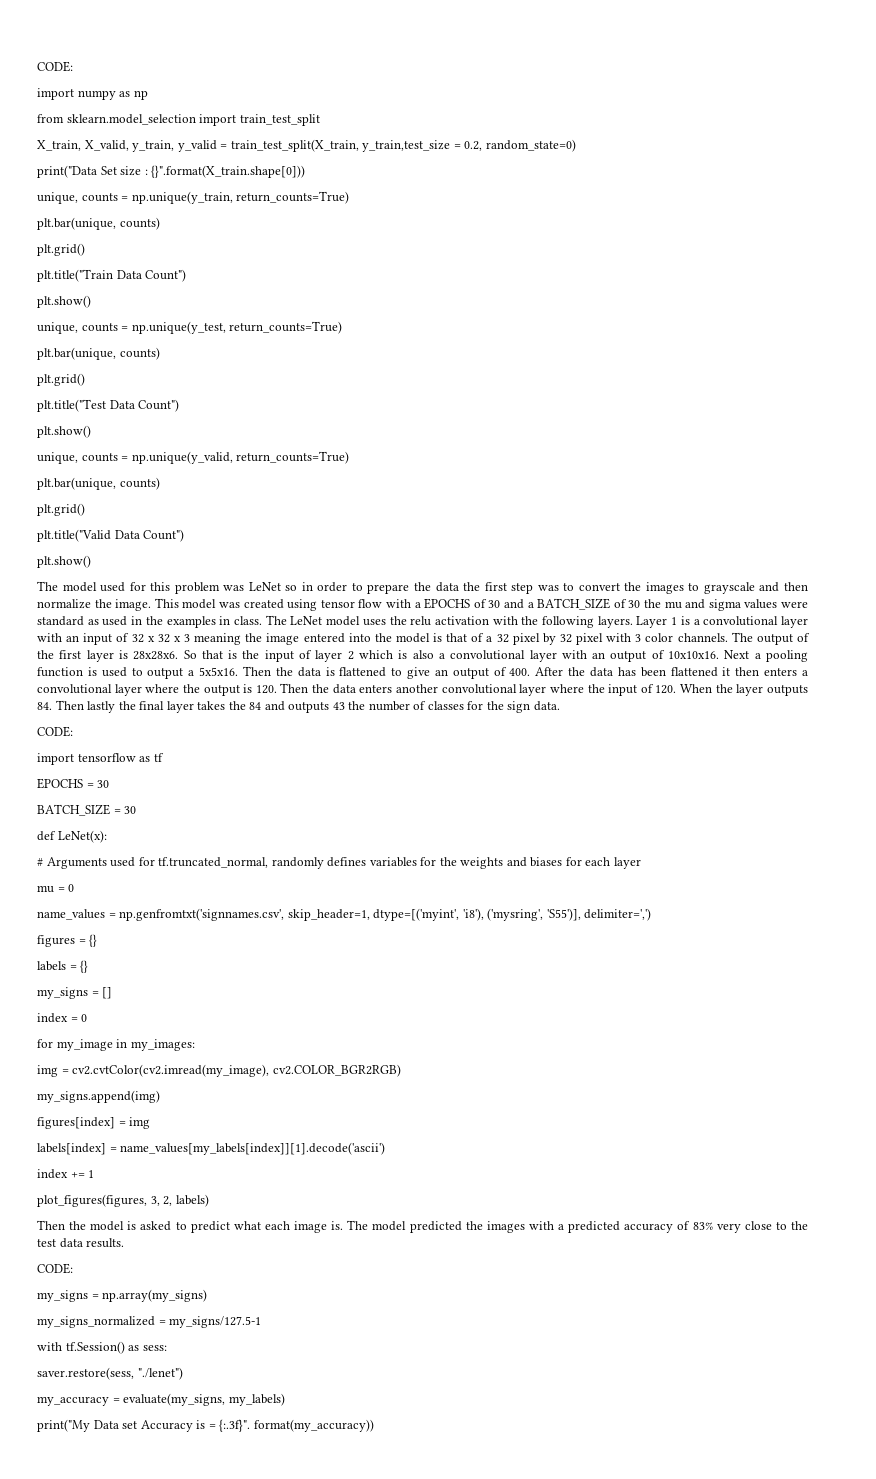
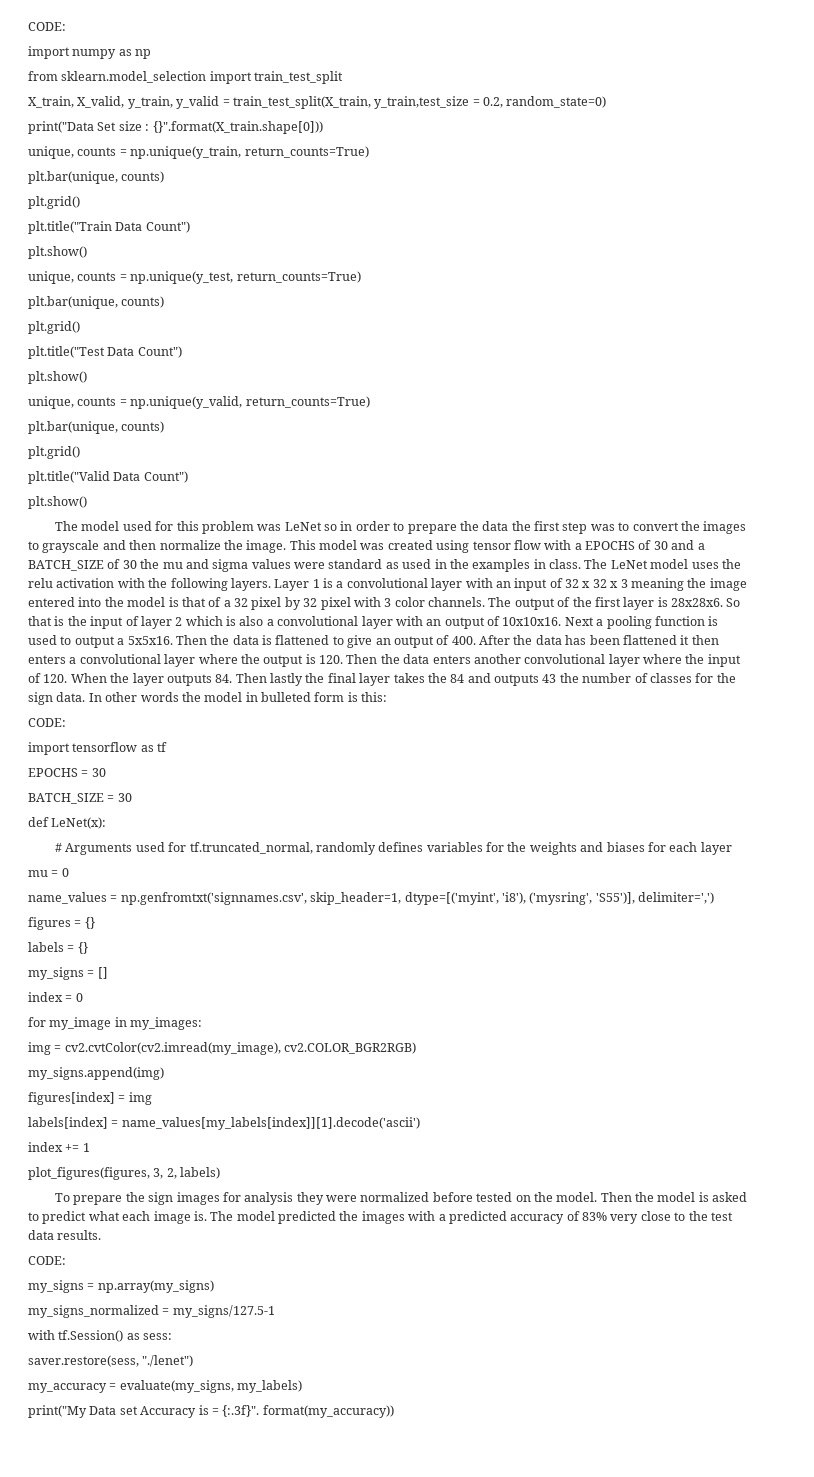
+ In other words the model in bulleted form is this:
+ To prepare the sign images for analysis they were normalized before tested on the model.

